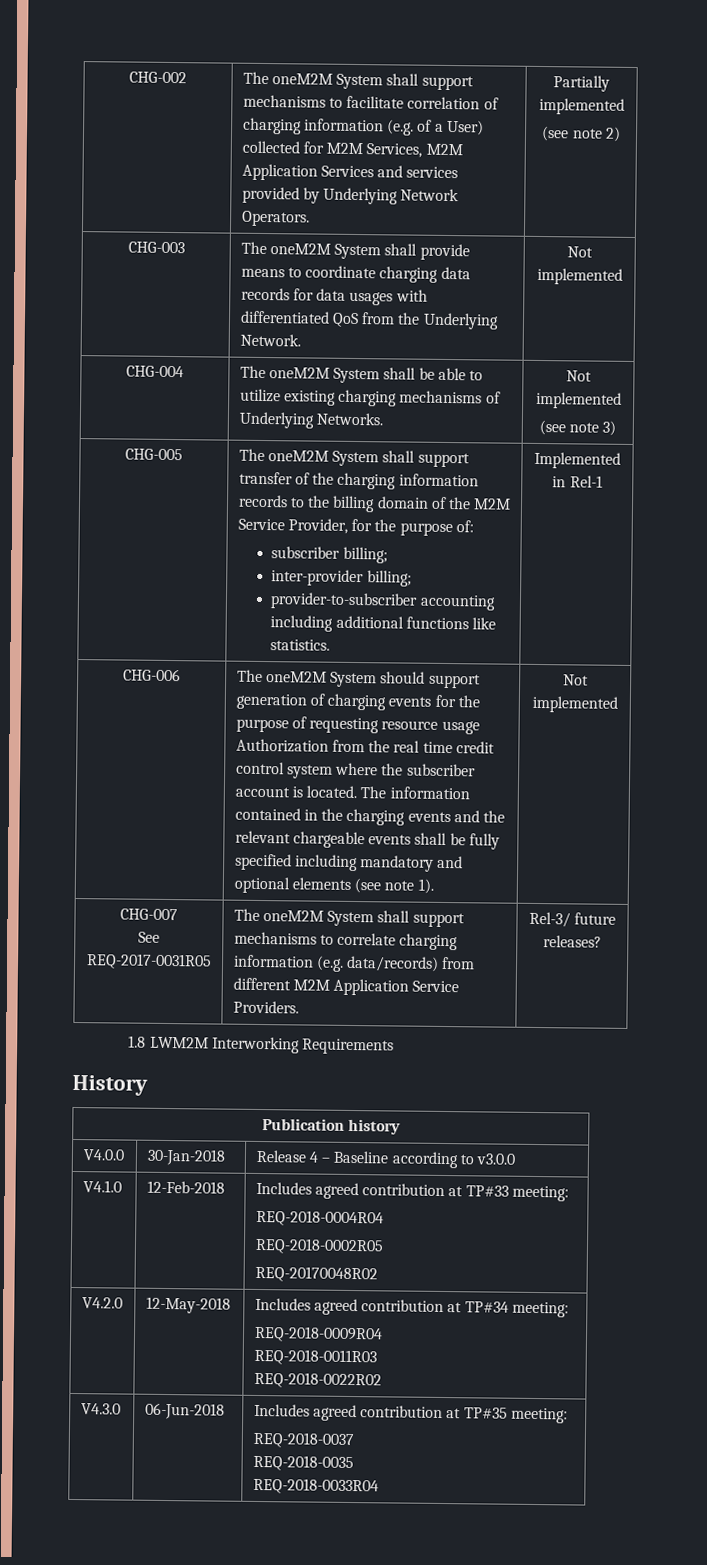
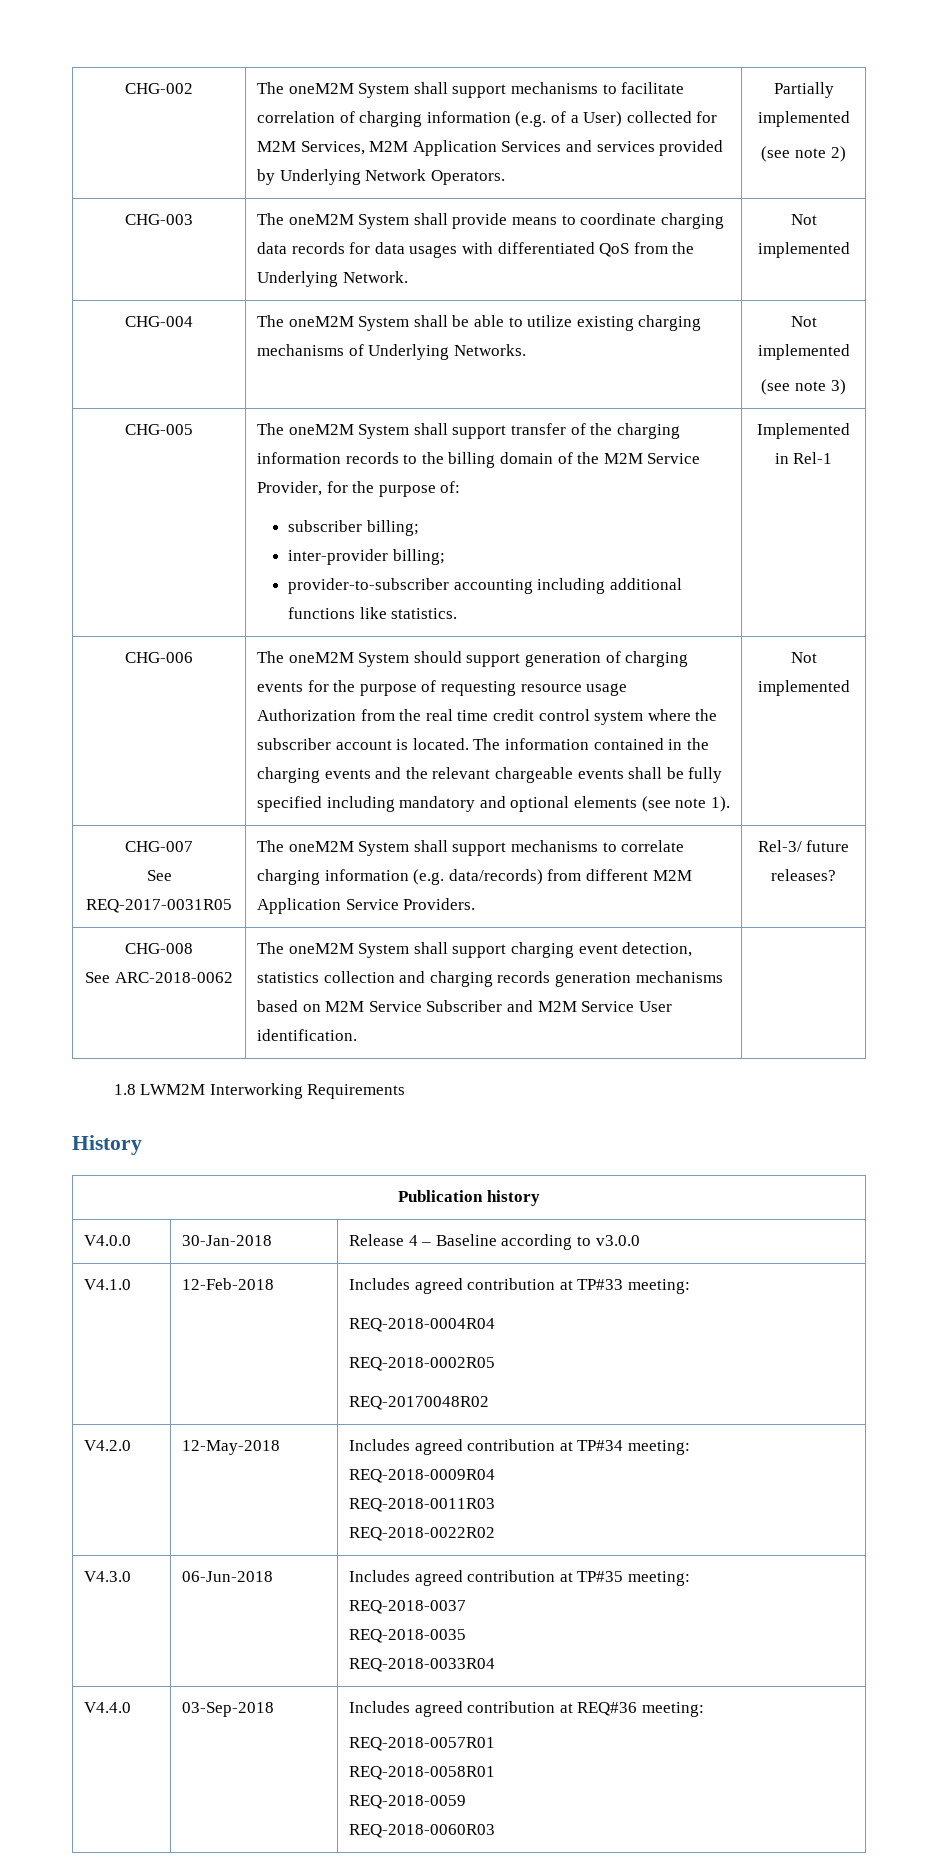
+ CHG-008
+ See ARC-2018-0062 | The oneM2M System shall support charging event detection, statistics collection and charging records generation mechanisms based on M2M Service Subscriber and M2M Service User identification. |
+ V4.4.0 | 03-Sep-2018 | Includes agreed contribution at REQ#36 meeting:
+ REQ-2018-0057R01
+ REQ-2018-0058R01
+ REQ-2018-0059
+ REQ-2018-0060R03

